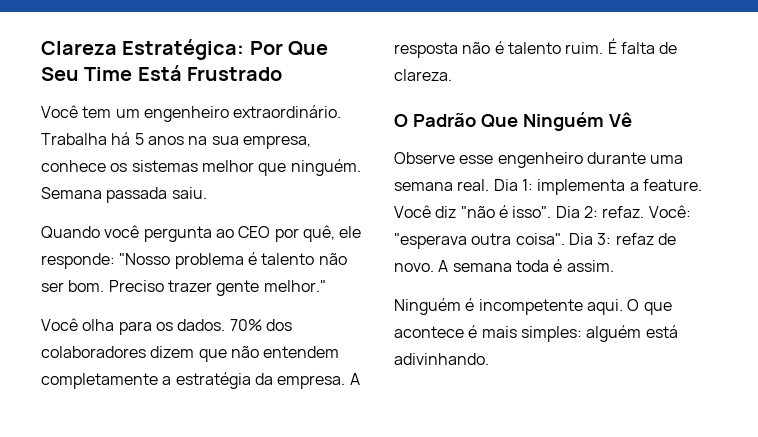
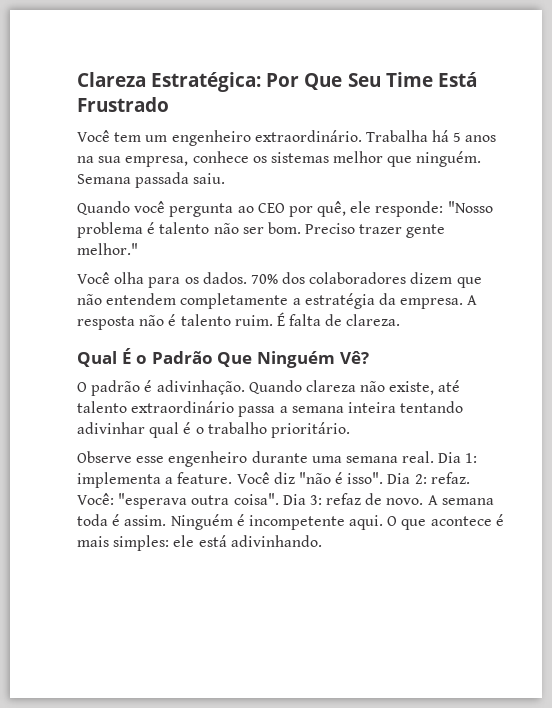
- O Padrão Que Ninguém Vê
+ Qual É o Padrão Que Ninguém Vê?
+ O padrão é adivinhação. Quando clareza não existe, até talento extraordinário passa a semana inteira tentando adivinhar qual é o trabalho prioritário.
- A semana toda é assim.
- Ninguém é incompetente aqui.
+ A semana toda é assim. Ninguém é incompetente aqui.
- O que acontece é mais simples: alguém está adivinhando.
+ O que acontece é mais simples: ele está adivinhando.

